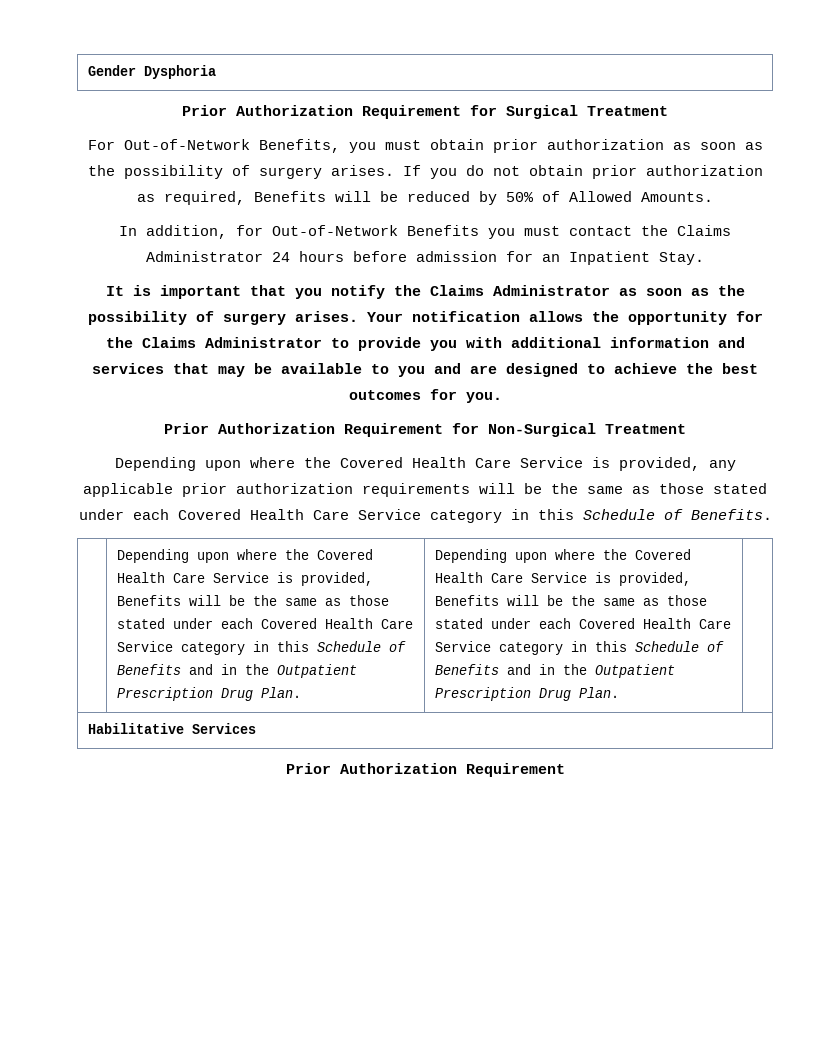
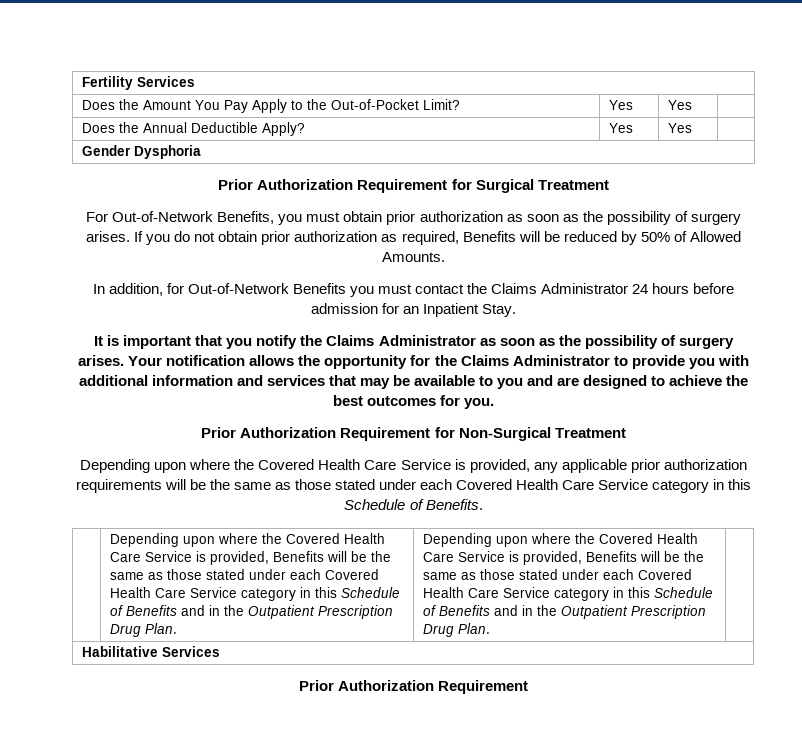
+ Fertility Services
+ Does the Amount You Pay Apply to the Out-of-Pocket Limit? | Yes | Yes |
+ Does the Annual Deductible Apply? | Yes | Yes |

